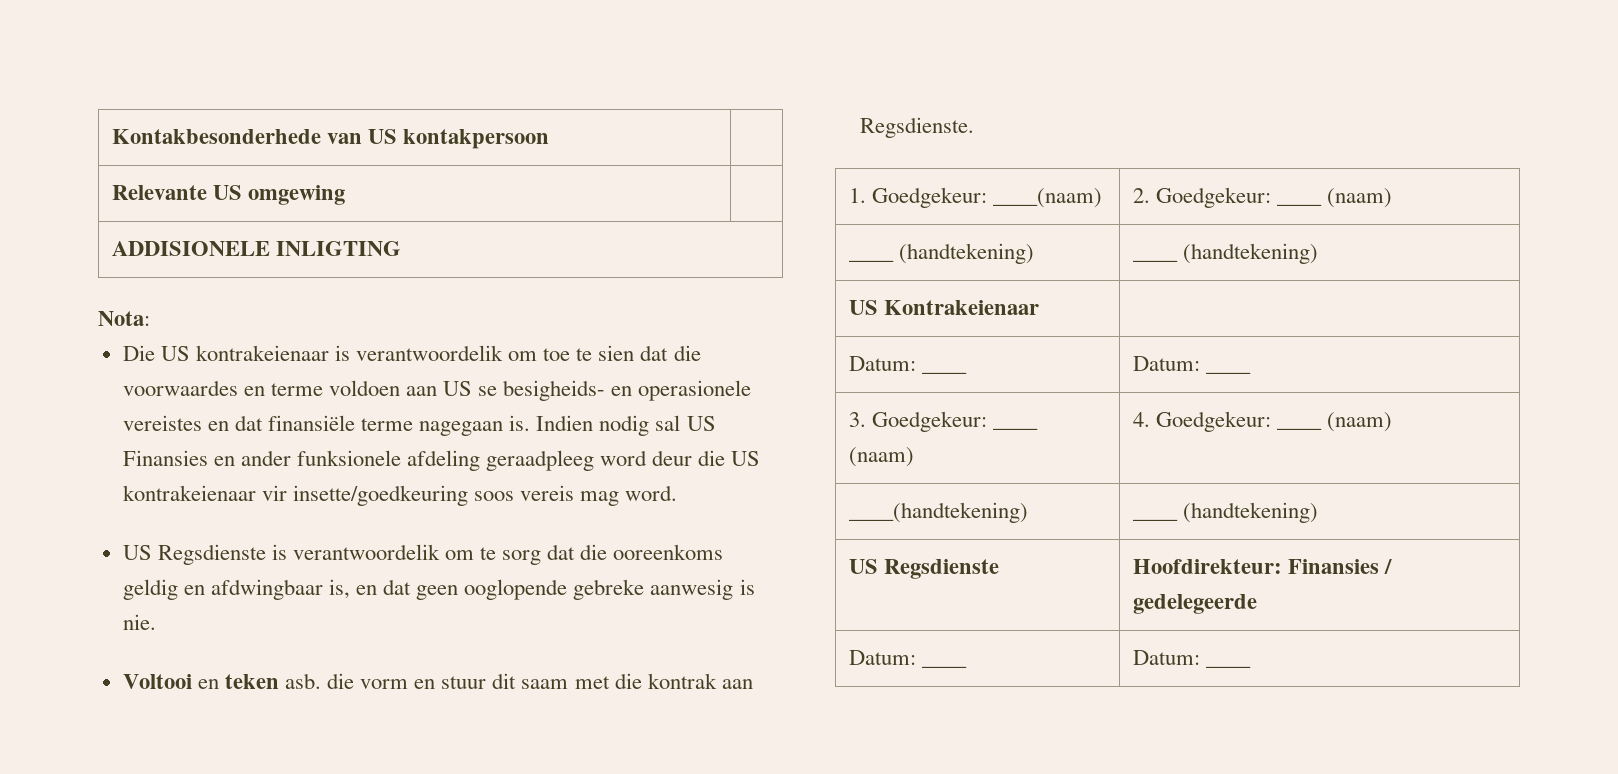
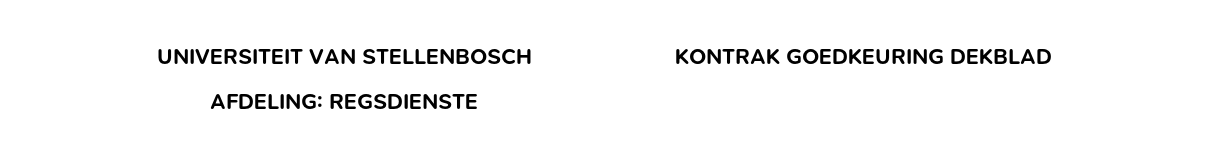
- Kontakbesonderhede van US kontakpersoon |
- Relevante US omgewing |
- ADDISIONELE INLIGTING
- Nota:
- Die US kontrakeienaar is verantwoordelik om toe te sien dat die voorwaardes en terme voldoen aan US se besigheids- en operasionele vereistes en dat finansiële terme nagegaan is. Indien nodig sal US Finansies en ander funksionele afdeling geraadpleeg word deur die US kontrakeienaar vir insette/goedkeuring soos vereis mag word.
- US Regsdienste is verantwoordelik om te sorg dat die ooreenkoms geldig en afdwingbaar is, en dat geen ooglopende gebreke aanwesig is nie.
- Voltooi en teken asb. die vorm en stuur dit saam met die kontrak aan Regsdienste.
- 1. Goedgekeur: ____(naam) | 2. Goedgekeur: ____ (naam)
- ____ (handtekening) | ____ (handtekening)
- US Kontrakeienaar |
- Datum: ____ | Datum: ____
- 3. Goedgekeur: ____ (naam) | 4. Goedgekeur: ____ (naam)
- ____(handtekening) | ____ (handtekening)
- US Regsdienste | Hoofdirekteur: Finansies / gedelegeerde
- Datum: ____ | Datum: ____
+ UNIVERSITEIT VAN STELLENBOSCH
+ AFDELING: REGSDIENSTE
+ KONTRAK GOEDKEURING DEKBLAD

